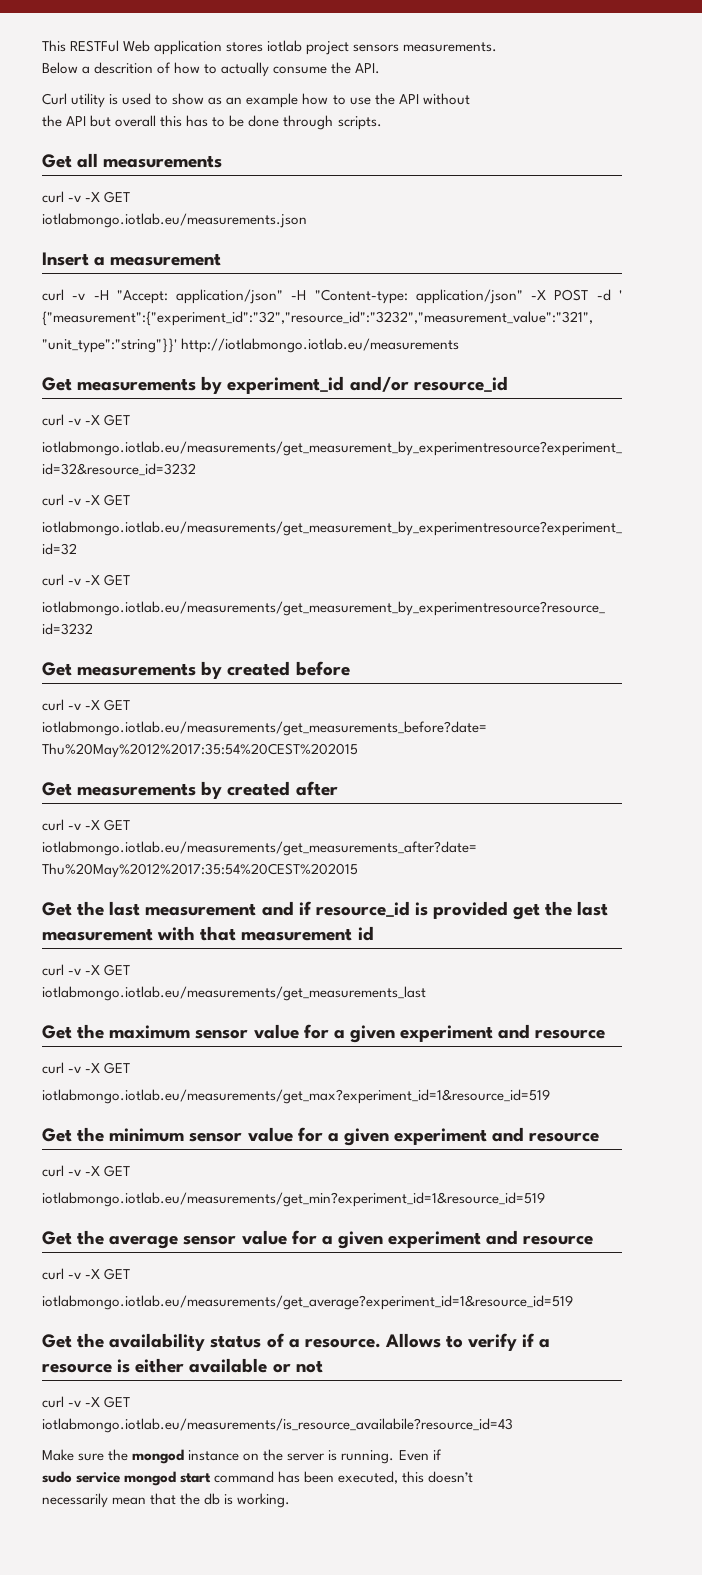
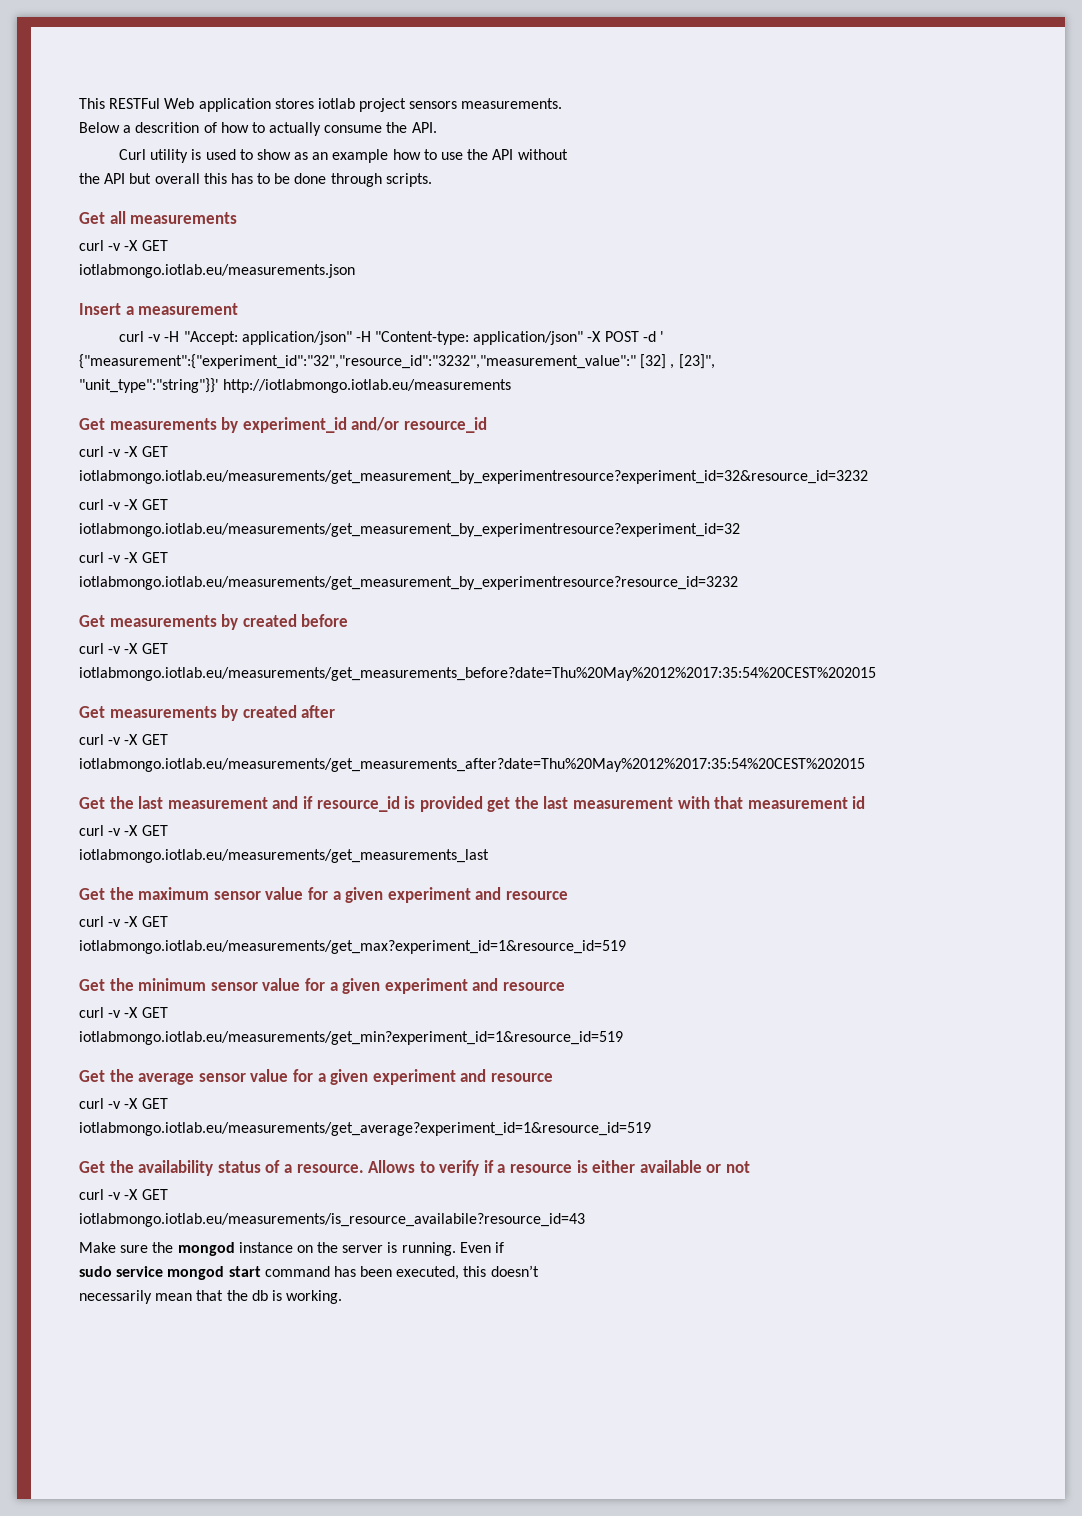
- curl -v -H "Accept: application/json" -H "Content-type: application/json" -X POST -d ' {"measurement":{"experiment_id":"32","resource_id":"3232","measurement_value":"321",
+ curl -v -H "Accept: application/json" -H "Content-type: application/json" -X POST -d ' {"measurement":{"experiment_id":"32","resource_id":"3232","measurement_value":" [32] , [23]",

